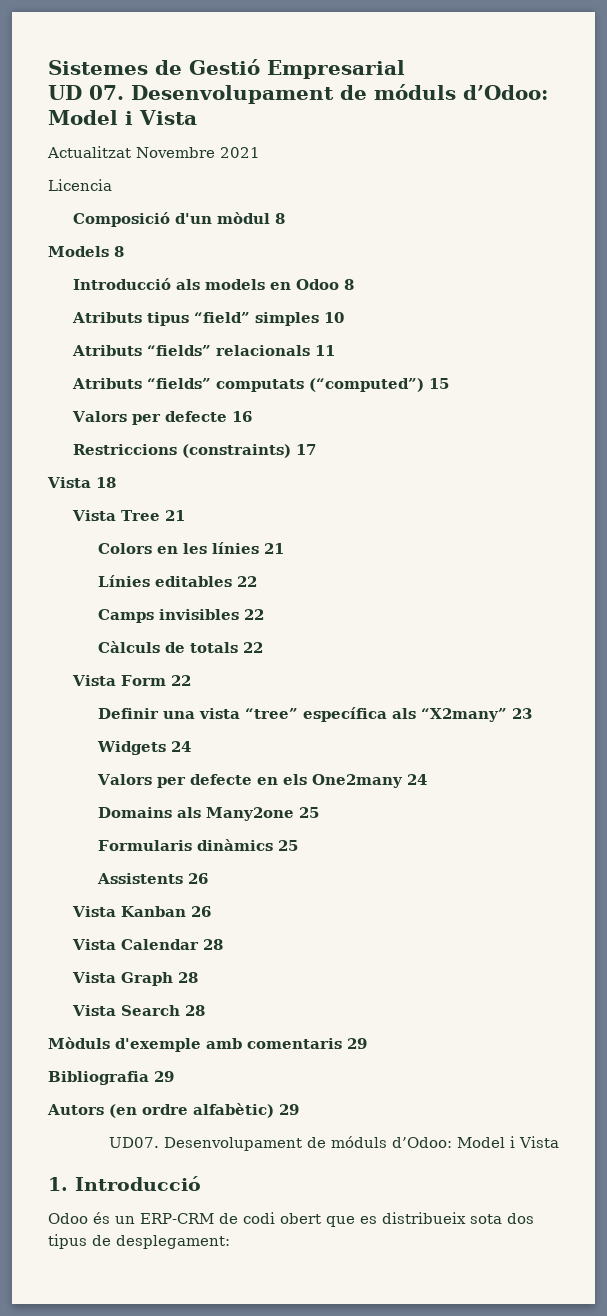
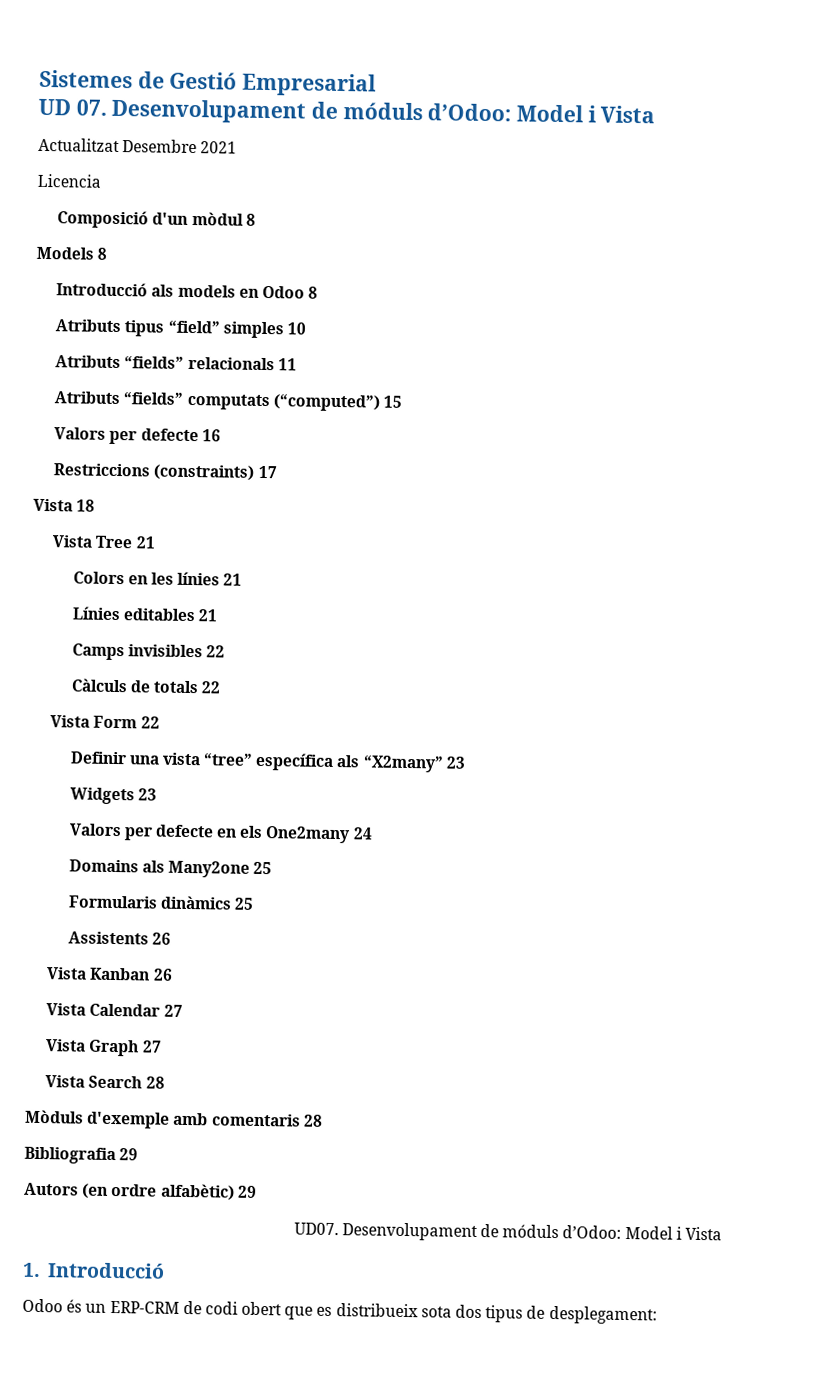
- Actualitzat Novembre 2021
+ Actualitzat Desembre 2021
- Línies editables 22
+ Línies editables 21
- Widgets 24
+ Widgets 23
- Vista Calendar 28
+ Vista Calendar 27
- Vista Graph 28
+ Vista Graph 27
- Mòduls d'exemple amb comentaris 29
+ Mòduls d'exemple amb comentaris 28

